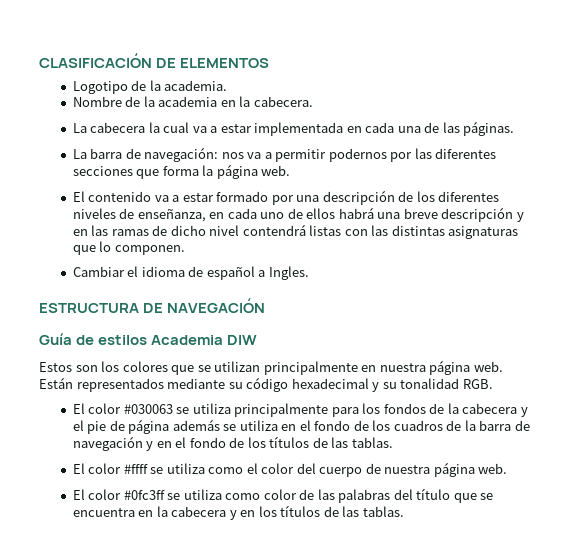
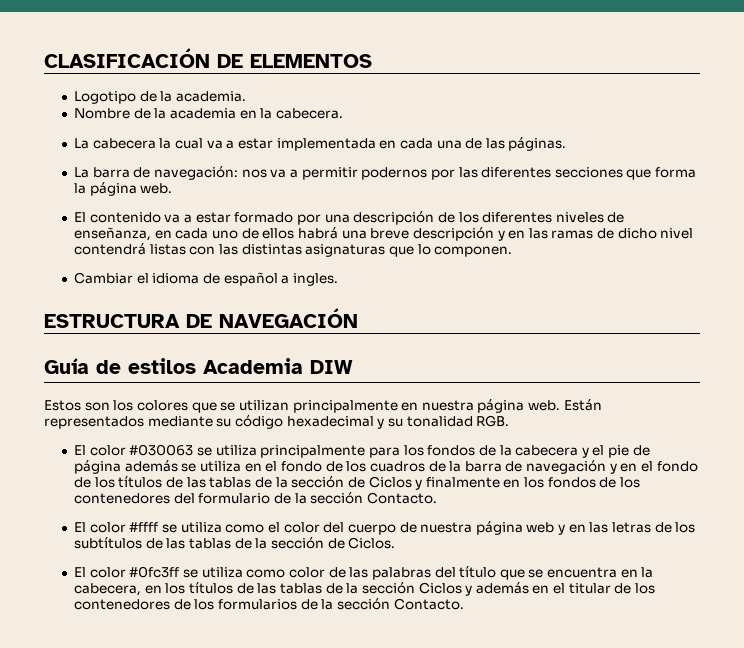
- Cambiar el idioma de español a Ingles.
+ Cambiar el idioma de español a ingles.
- El color #030063 se utiliza principalmente para los fondos de la cabecera y el pie de página además se utiliza en el fondo de los cuadros de la barra de navegación y en el fondo de los títulos de las tablas.
+ El color #030063 se utiliza principalmente para los fondos de la cabecera y el pie de página además se utiliza en el fondo de los cuadros de la barra de navegación y en el fondo de los títulos de las tablas de la sección de Ciclos y finalmente en los fondos de los contenedores del formulario de la sección Contacto.
- El color #ffff se utiliza como el color del cuerpo de nuestra página web.
+ El color #ffff se utiliza como el color del cuerpo de nuestra página web y en las letras de los subtítulos de las tablas de la sección de Ciclos.
- El color #0fc3ff se utiliza como color de las palabras del título que se encuentra en la cabecera y en los títulos de las tablas.
+ El color #0fc3ff se utiliza como color de las palabras del título que se encuentra en la cabecera, en los títulos de las tablas de la sección Ciclos y además en el titular de los contenedores de los formularios de la sección Contacto.

